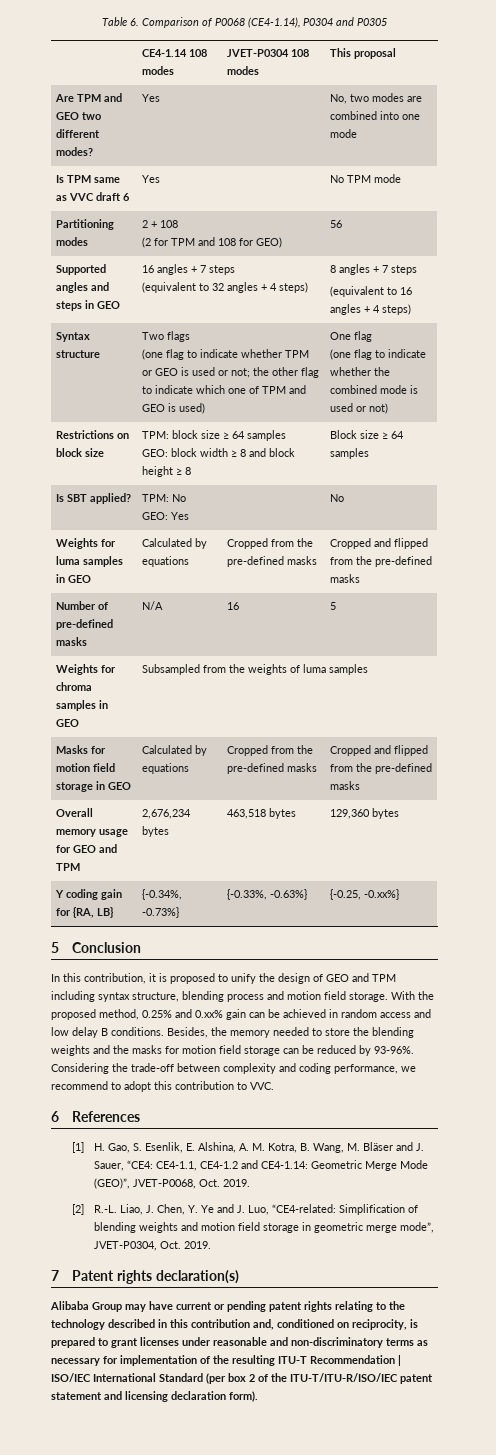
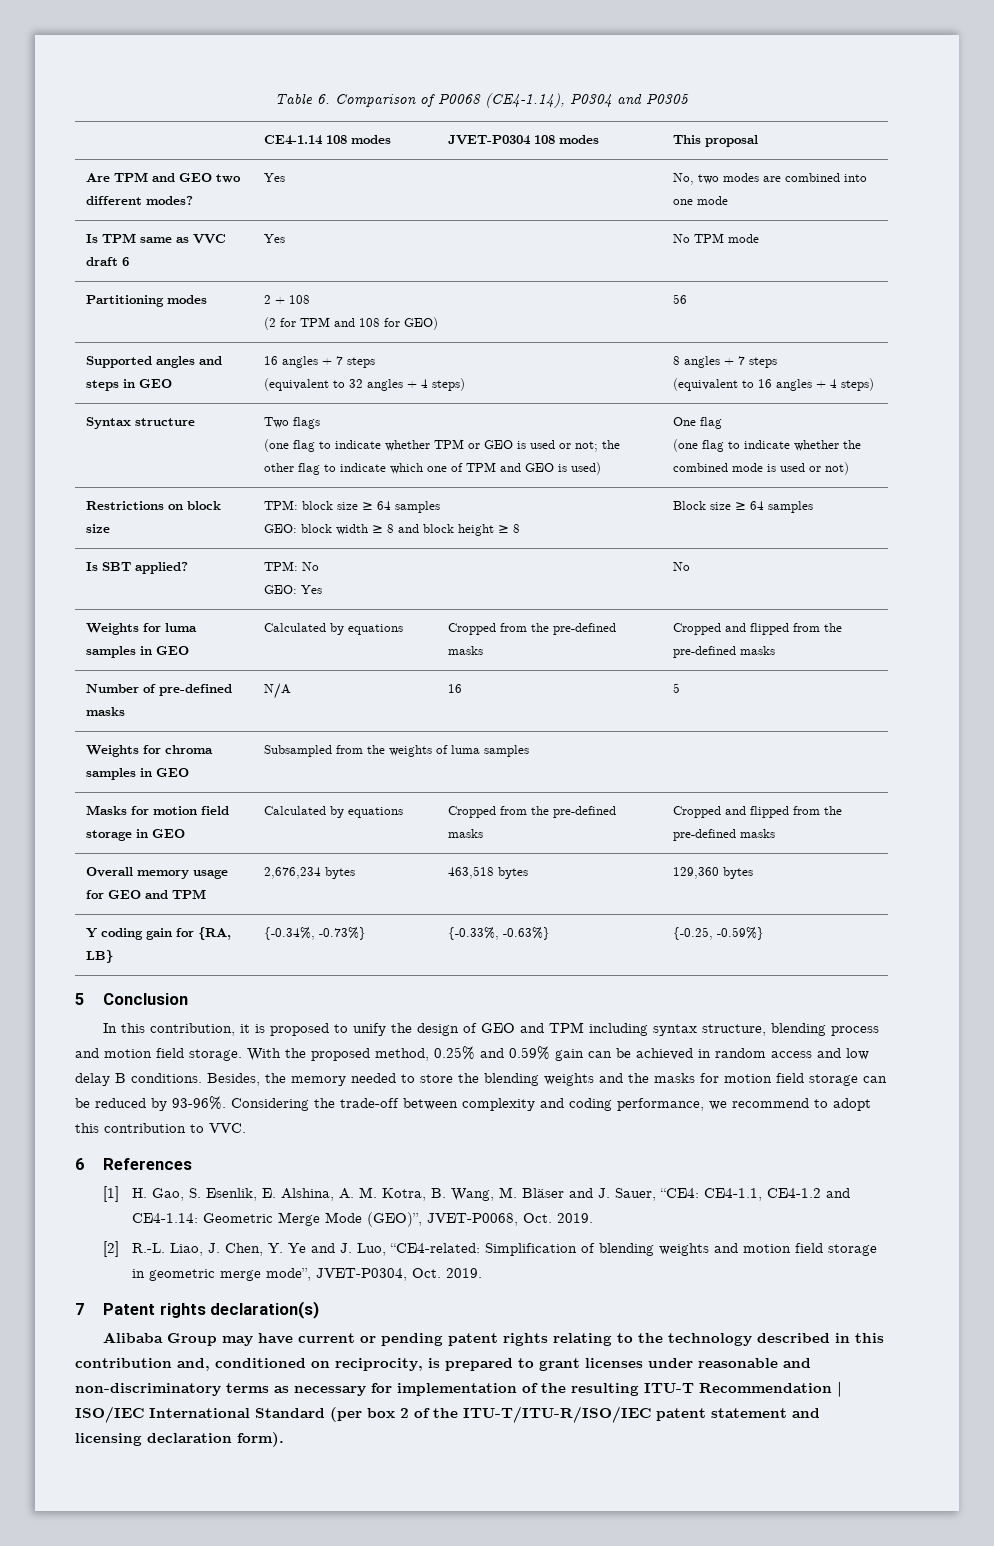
- Y coding gain for {RA, LB} | {-0.34%, -0.73%} | {-0.33%, -0.63%} | {-0.25, -0.xx%}
+ Y coding gain for {RA, LB} | {-0.34%, -0.73%} | {-0.33%, -0.63%} | {-0.25, -0.59%}
- With the proposed method, 0.25% and 0.xx% gain can be achieved in random access and low delay B conditions.
+ With the proposed method, 0.25% and 0.59% gain can be achieved in random access and low delay B conditions.

